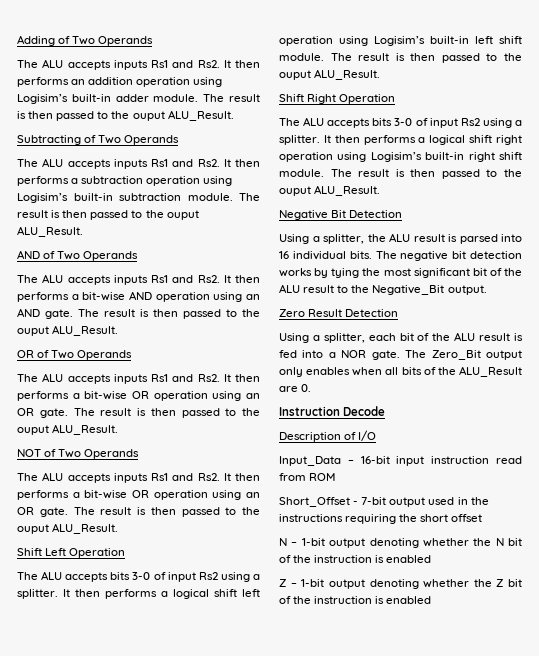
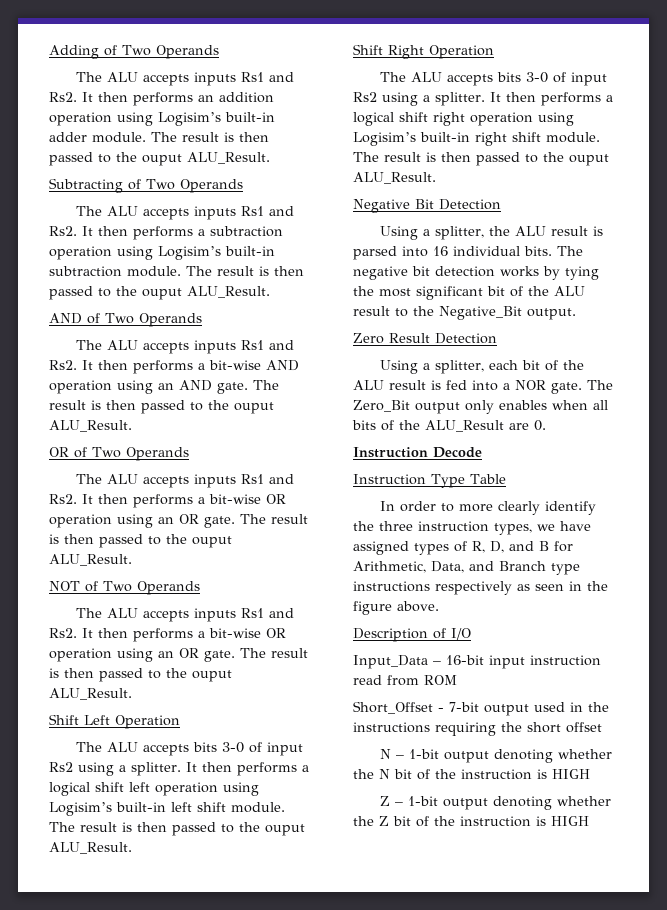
+ Instruction Type Table
+ In order to more clearly identify the three instruction types, we have assigned types of R, D, and B for Arithmetic, Data, and Branch type instructions respectively as seen in the figure above.
- N – 1-bit output denoting whether the N bit of the instruction is enabled
+ N – 1-bit output denoting whether the N bit of the instruction is HIGH
- Z – 1-bit output denoting whether the Z bit of the instruction is enabled
+ Z – 1-bit output denoting whether the Z bit of the instruction is HIGH

